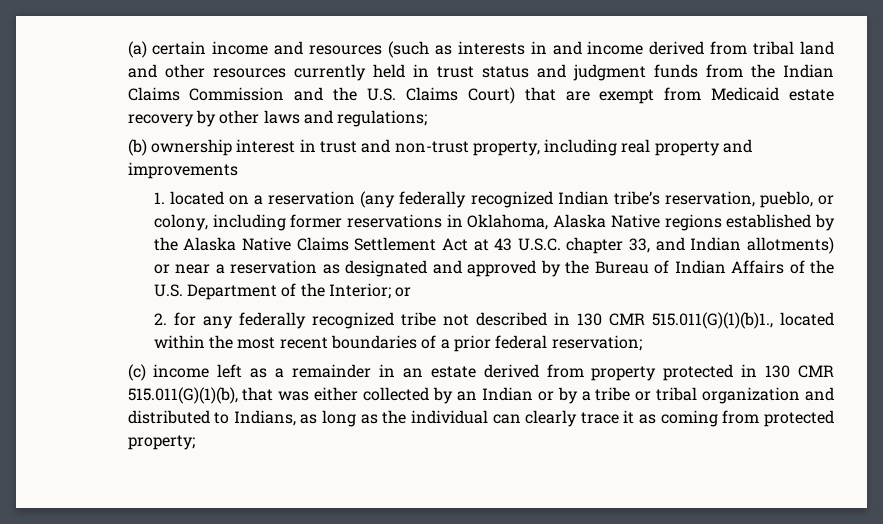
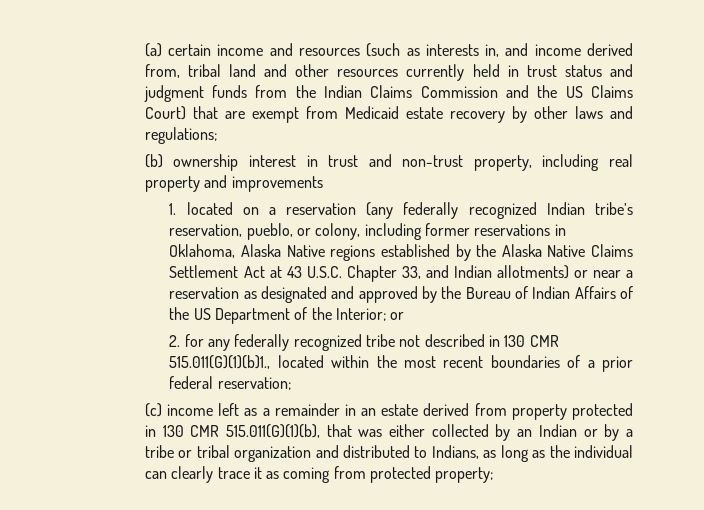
- (a) certain income and resources (such as interests in and income derived from tribal land and other resources currently held in trust status and judgment funds from the Indian Claims Commission and the U.S. Claims Court) that are exempt from Medicaid estate recovery by other laws and regulations;
+ (a) certain income and resources (such as interests in, and income derived from, tribal land and other resources currently held in trust status and judgment funds from the Indian Claims Commission and the US Claims Court) that are exempt from Medicaid estate recovery by other laws and regulations;
- 1. located on a reservation (any federally recognized Indian tribe’s reservation, pueblo, or colony, including former reservations in Oklahoma, Alaska Native regions established by the Alaska Native Claims Settlement Act at 43 U.S.C. chapter 33, and Indian allotments) or near a reservation as designated and approved by the Bureau of Indian Affairs of the U.S. Department of the Interior; or
+ 1. located on a reservation (any federally recognized Indian tribe’s reservation, pueblo, or colony, including former reservations in Oklahoma, Alaska Native regions established by the Alaska Native Claims Settlement Act at 43 U.S.C. Chapter 33, and Indian allotments) or near a reservation as designated and approved by the Bureau of Indian Affairs of the US Department of the Interior; or

